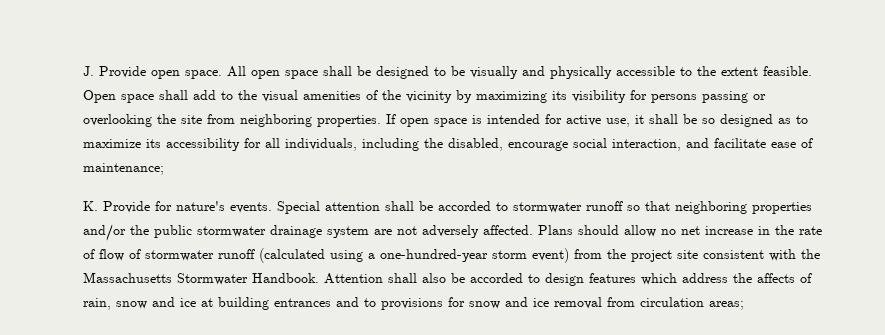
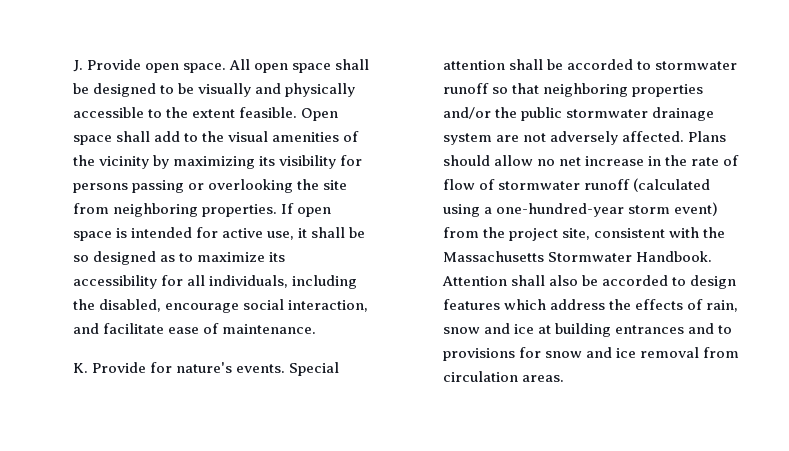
- If open space is intended for active use, it shall be so designed as to maximize its accessibility for all individuals, including the disabled, encourage social interaction, and facilitate ease of maintenance;
+ If open space is intended for active use, it shall be so designed as to maximize its accessibility for all individuals, including the disabled, encourage social interaction, and facilitate ease of maintenance.
- Plans should allow no net increase in the rate of flow of stormwater runoff (calculated using a one-hundred-year storm event) from the project site consistent with the Massachusetts Stormwater Handbook.
+ Plans should allow no net increase in the rate of flow of stormwater runoff (calculated using a one-hundred-year storm event) from the project site, consistent with the Massachusetts Stormwater Handbook.
- Attention shall also be accorded to design features which address the affects of rain, snow and ice at building entrances and to provisions for snow and ice removal from circulation areas;
+ Attention shall also be accorded to design features which address the effects of rain, snow and ice at building entrances and to provisions for snow and ice removal from circulation areas.

